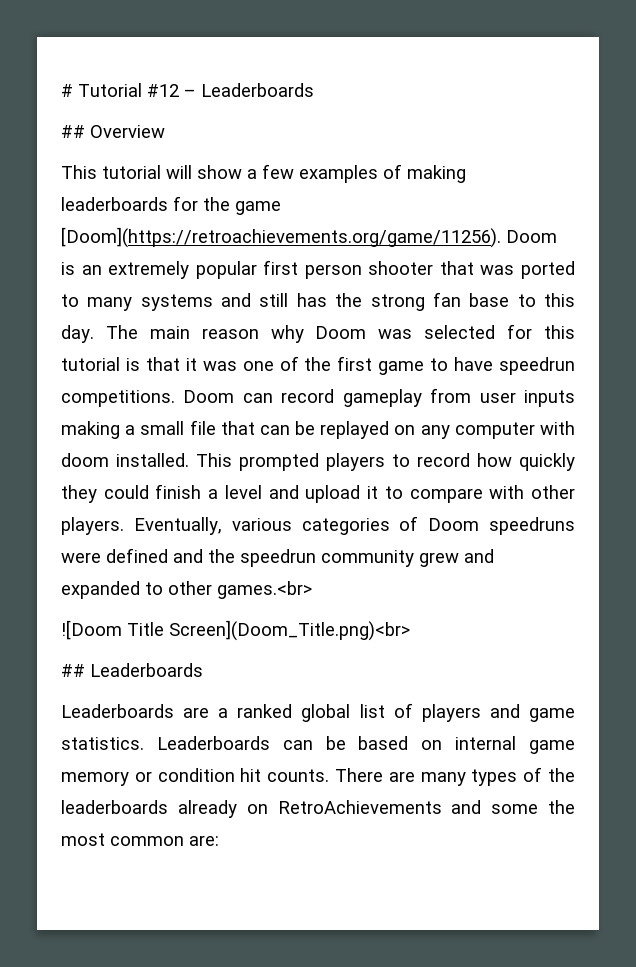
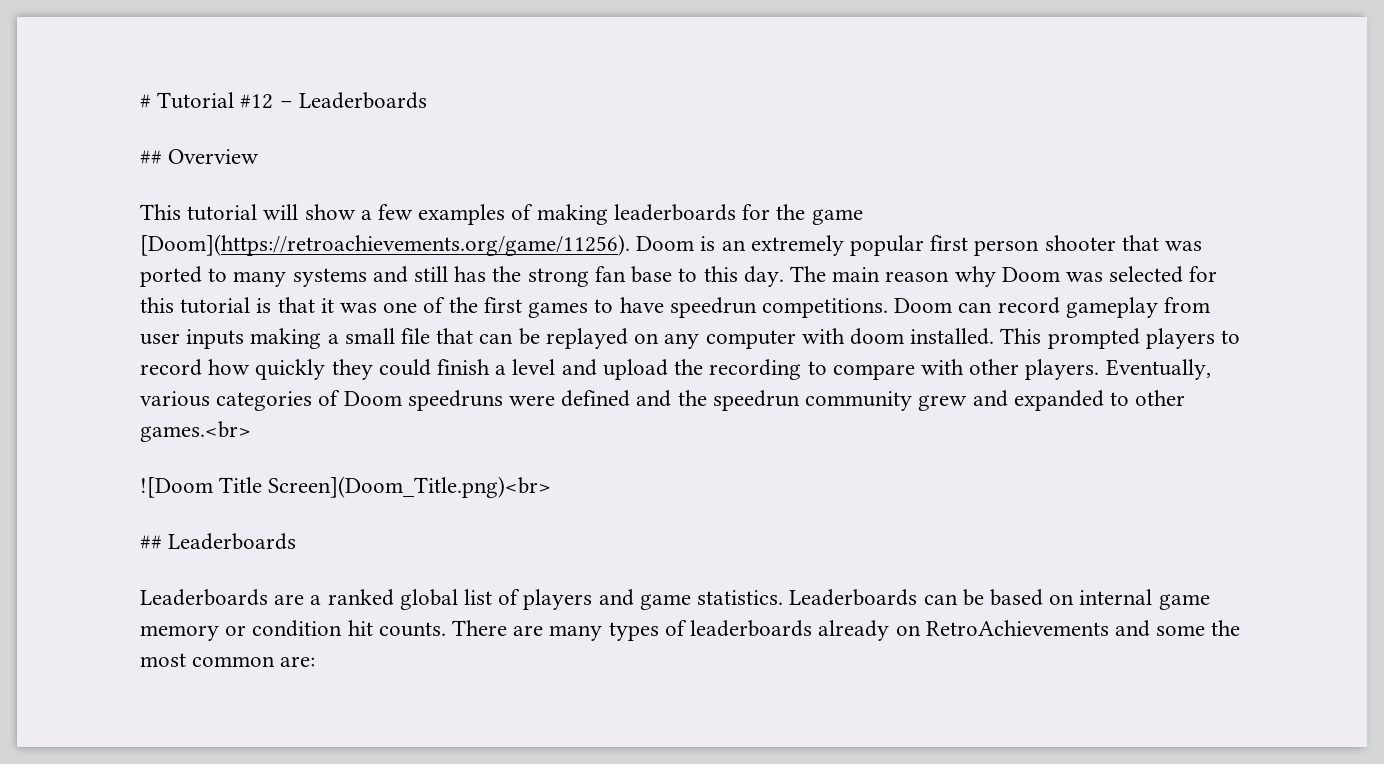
- The main reason why Doom was selected for this tutorial is that it was one of the first game to have speedrun competitions.
+ The main reason why Doom was selected for this tutorial is that it was one of the first games to have speedrun competitions.
- This prompted players to record how quickly they could finish a level and upload it to compare with other players.
+ This prompted players to record how quickly they could finish a level and upload the recording to compare with other players.
- There are many types of the leaderboards already on RetroAchievements and some the most common are:
+ There are many types of leaderboards already on RetroAchievements and some the most common are:

